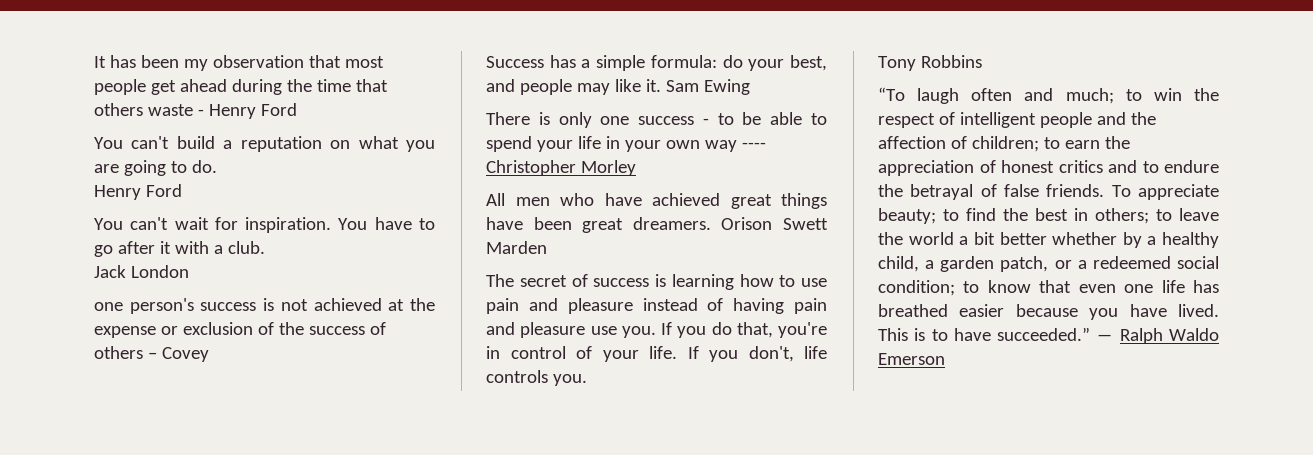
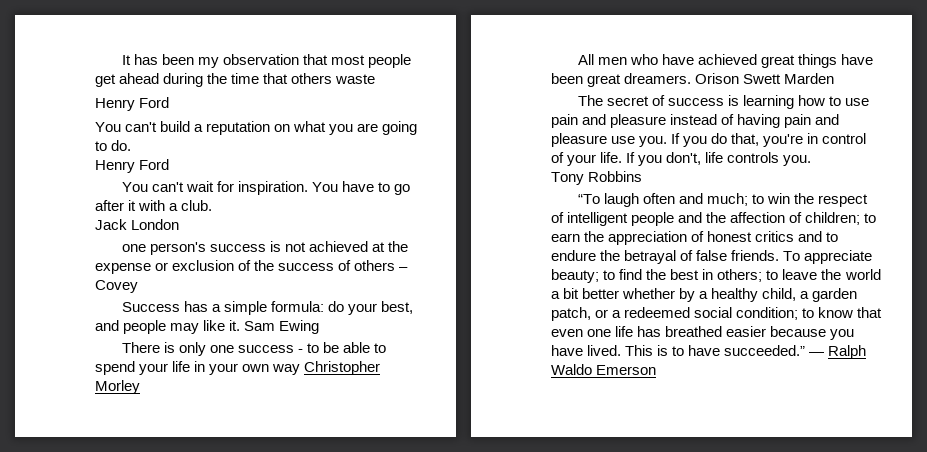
- It has been my observation that most people get ahead during the time that others waste - Henry Ford
+ It has been my observation that most people get ahead during the time that others waste
+ Henry Ford
- There is only one success - to be able to spend your life in your own way ---- Christopher Morley
+ There is only one success - to be able to spend your life in your own way Christopher Morley

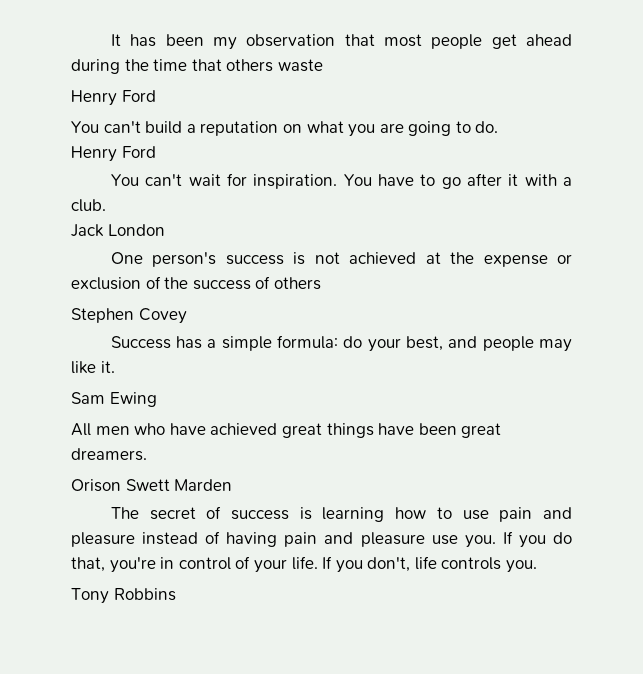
- one person's success is not achieved at the expense or exclusion of the success of others – Covey
+ One person's success is not achieved at the expense or exclusion of the success of others
+ Stephen Covey
- Success has a simple formula: do your best, and people may like it. Sam Ewing
+ Success has a simple formula: do your best, and people may like it.
+ Sam Ewing
- There is only one success - to be able to spend your life in your own way Christopher Morley
- All men who have achieved great things have been great dreamers. Orison Swett Marden
+ All men who have achieved great things have been great dreamers.
+ Orison Swett Marden
- “To laugh often and much; to win the respect of intelligent people and the affection of children; to earn the appreciation of honest critics and to endure the betrayal of false friends. To appreciate beauty; to find the best in others; to leave the world a bit better whether by a healthy child, a garden patch, or a redeemed social condition; to know that even one life has breathed easier because you have lived. This is to have succeeded.” ― Ralph Waldo Emerson

